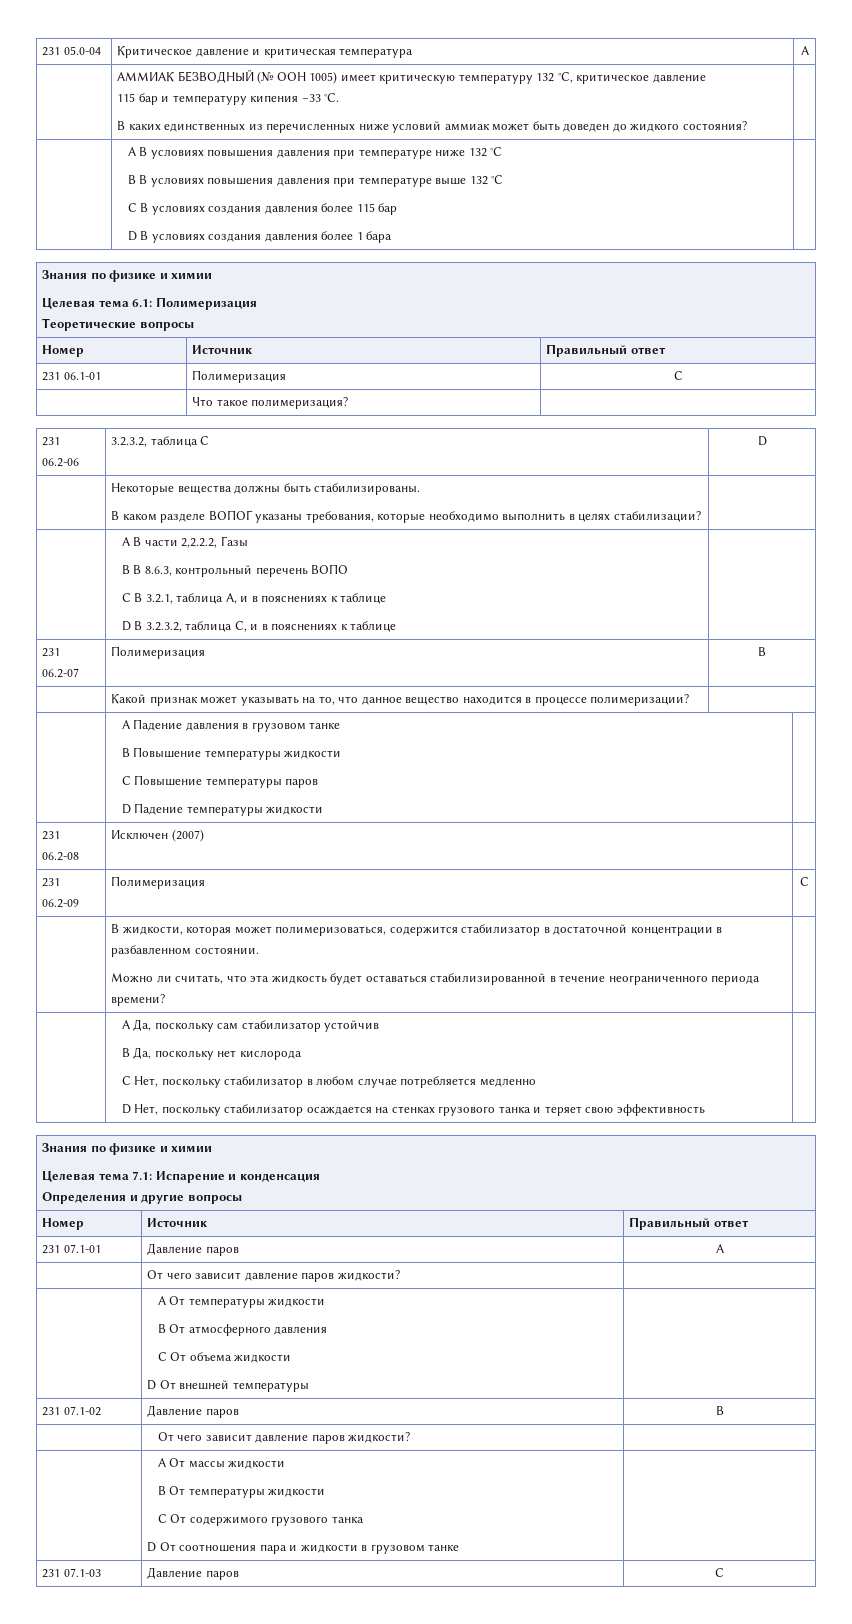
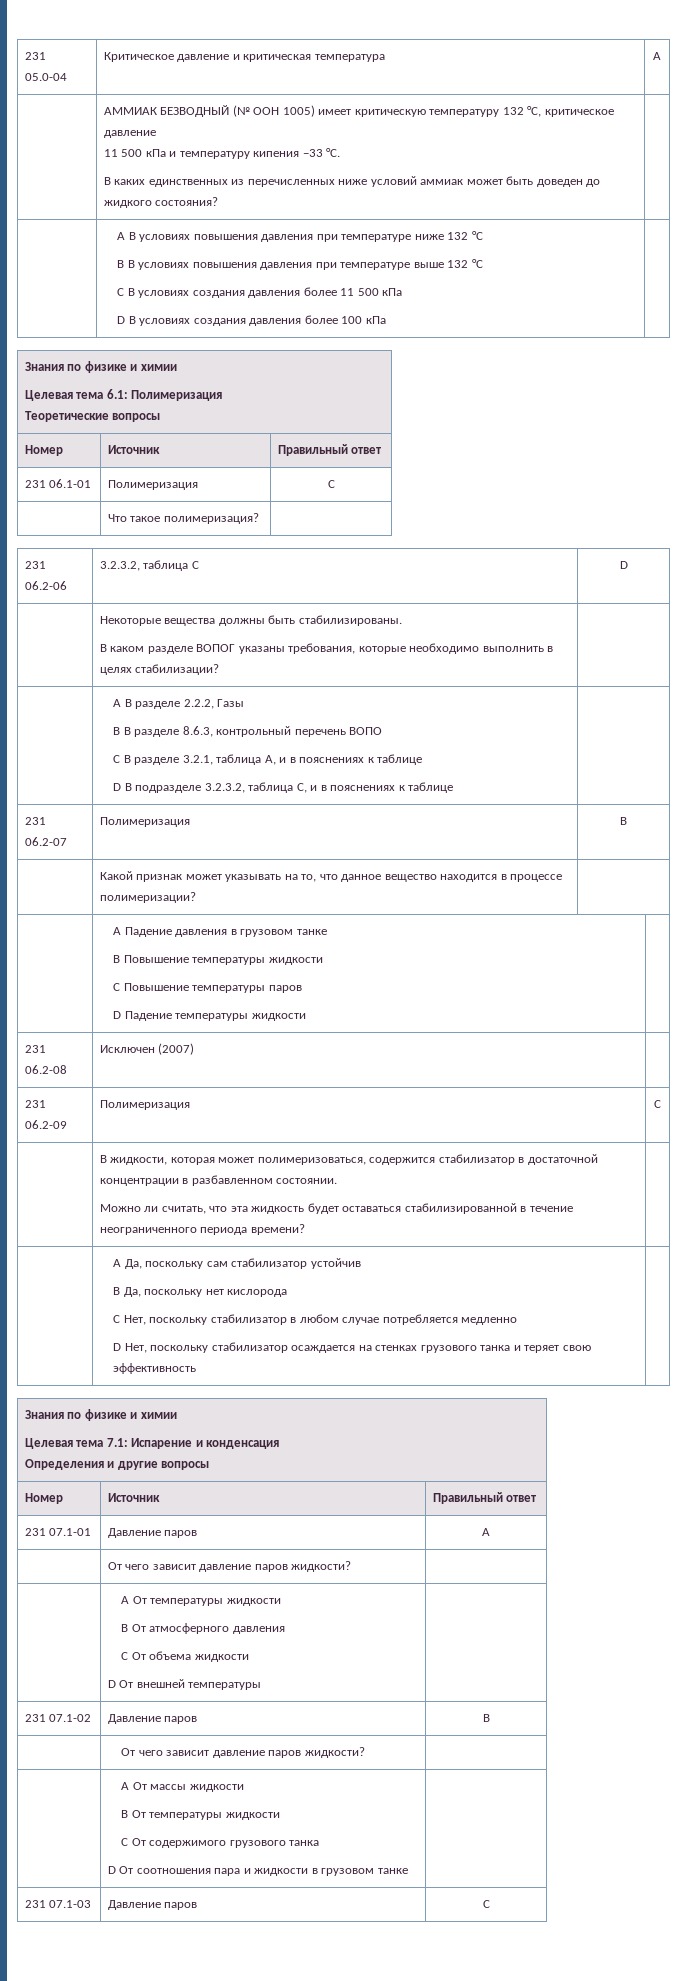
  | АММИАК БЕЗВОДНЫЙ (№ ООН 1005) имеет критическую температуру 132 °C, критическое давление
- 115 бар и температуру кипения −33 °C.
+ 11 500 кПа и температуру кипения −33 °C.
  | A В условиях повышения давления при температуре ниже 132 °C
  B В условиях повышения давления при температуре выше 132 °C
- C В условиях создания давления более 115 бар
- D В условиях создания давления более 1 бара |
+ C В условиях создания давления более 11 500 кПа
+ D В условиях создания давления более 100 кПа |
- | A В части 2,2.2.2, Газы
- B В 8.6.3, контрольный перечень ВОПО
- C В 3.2.1, таблица А, и в пояснениях к таблице
- D В 3.2.3.2, таблица С, и в пояснениях к таблице |
+ | A В разделе 2.2.2, Газы
+ B В разделе 8.6.3, контрольный перечень ВОПО
+ C В разделе 3.2.1, таблица А, и в пояснениях к таблице
+ D В подразделе 3.2.3.2, таблица С, и в пояснениях к таблице |

